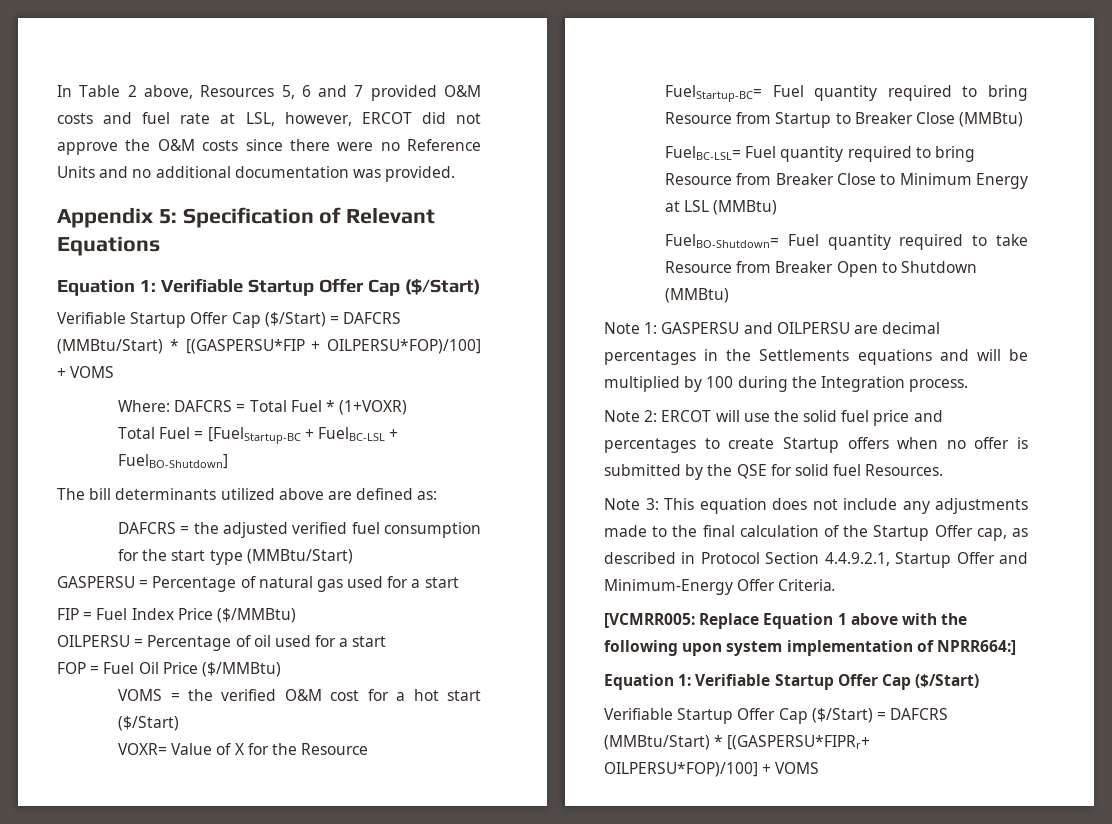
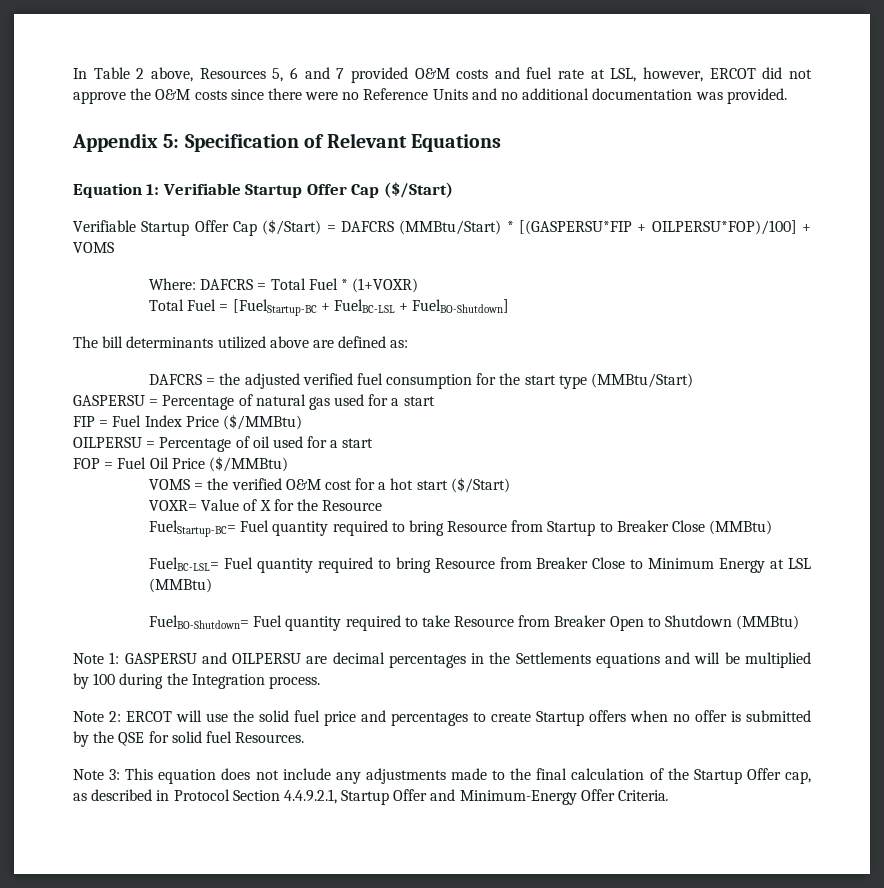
- [VCMRR005: Replace Equation 1 above with the following upon system implementation of NPRR664:]
- Equation 1: Verifiable Startup Offer Cap ($/Start)
- Verifiable Startup Offer Cap ($/Start) = DAFCRS (MMBtu/Start) * [(GASPERSU*FIPRr+ OILPERSU*FOP)/100] + VOMS

